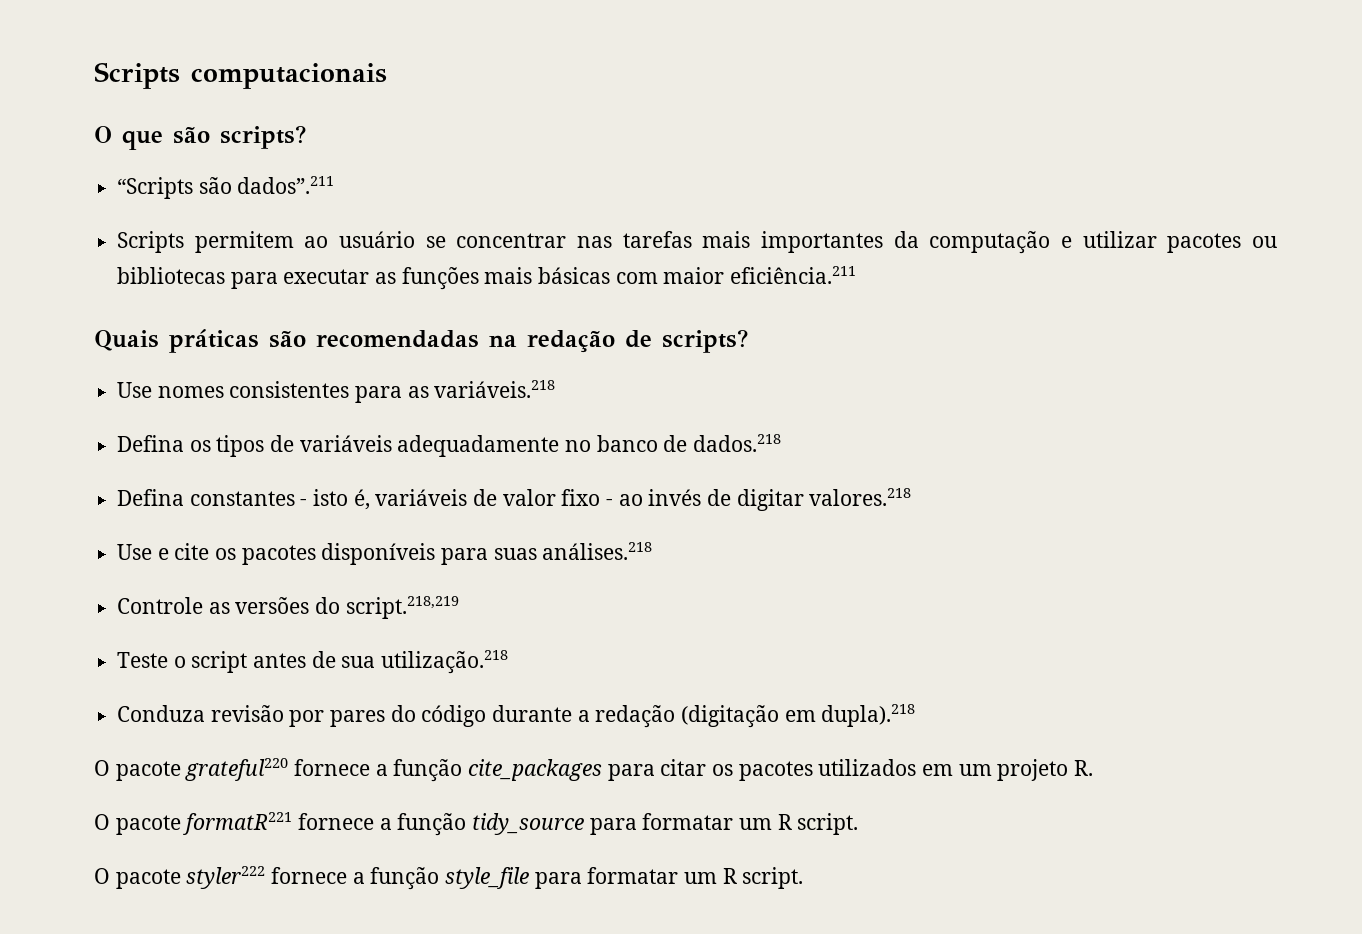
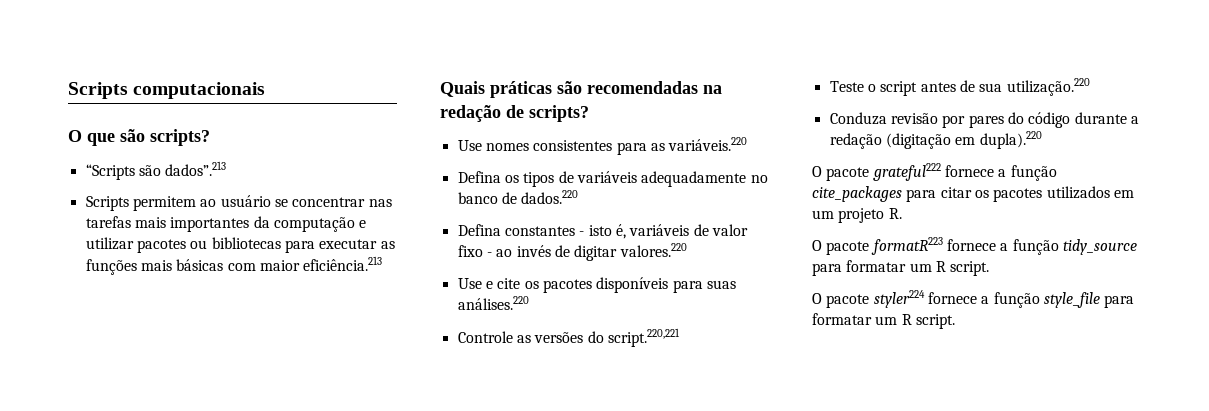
- “Scripts são dados”.211
+ “Scripts são dados”.213
- Scripts permitem ao usuário se concentrar nas tarefas mais importantes da computação e utilizar pacotes ou bibliotecas para executar as funções mais básicas com maior eficiência.211
+ Scripts permitem ao usuário se concentrar nas tarefas mais importantes da computação e utilizar pacotes ou bibliotecas para executar as funções mais básicas com maior eficiência.213
- Use nomes consistentes para as variáveis.218
+ Use nomes consistentes para as variáveis.220
- Defina os tipos de variáveis adequadamente no banco de dados.218
+ Defina os tipos de variáveis adequadamente no banco de dados.220
- Defina constantes - isto é, variáveis de valor fixo - ao invés de digitar valores.218
+ Defina constantes - isto é, variáveis de valor fixo - ao invés de digitar valores.220
- Use e cite os pacotes disponíveis para suas análises.218
+ Use e cite os pacotes disponíveis para suas análises.220
- Controle as versões do script.218,219
+ Controle as versões do script.220,221
- Teste o script antes de sua utilização.218
+ Teste o script antes de sua utilização.220
- Conduza revisão por pares do código durante a redação (digitação em dupla).218
- O pacote grateful220 fornece a função cite_packages para citar os pacotes utilizados em um projeto R.
+ Conduza revisão por pares do código durante a redação (digitação em dupla).220
+ O pacote grateful222 fornece a função cite_packages para citar os pacotes utilizados em um projeto R.
- O pacote formatR221 fornece a função tidy_source para formatar um R script.
+ O pacote formatR223 fornece a função tidy_source para formatar um R script.
- O pacote styler222 fornece a função style_file para formatar um R script.
+ O pacote styler224 fornece a função style_file para formatar um R script.

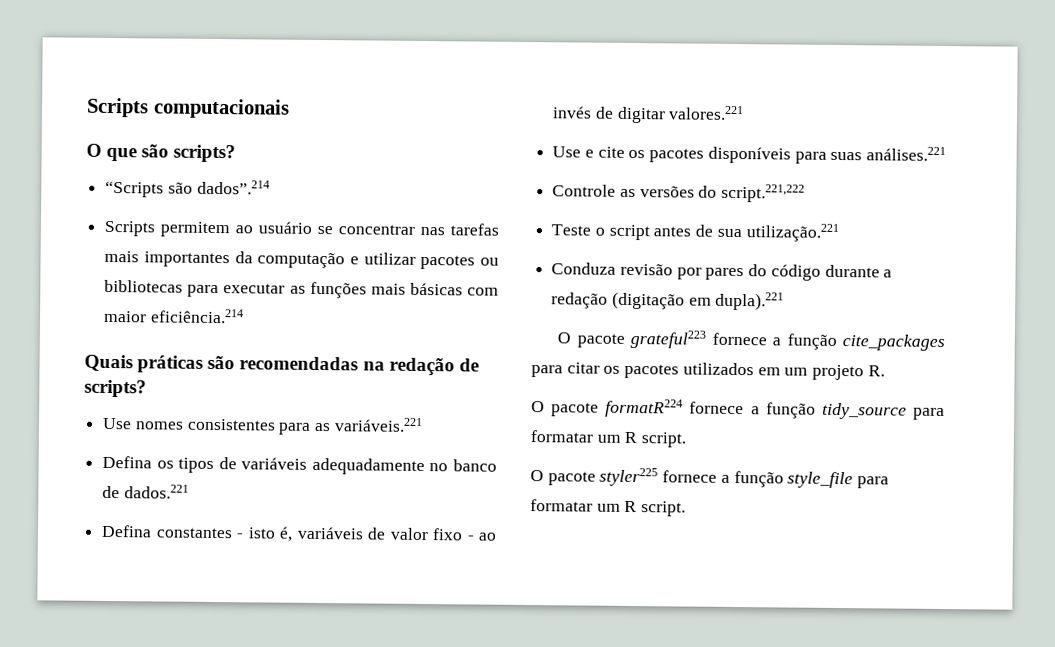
- “Scripts são dados”.213
+ “Scripts são dados”.214
- Scripts permitem ao usuário se concentrar nas tarefas mais importantes da computação e utilizar pacotes ou bibliotecas para executar as funções mais básicas com maior eficiência.213
+ Scripts permitem ao usuário se concentrar nas tarefas mais importantes da computação e utilizar pacotes ou bibliotecas para executar as funções mais básicas com maior eficiência.214
- Use nomes consistentes para as variáveis.220
+ Use nomes consistentes para as variáveis.221
- Defina os tipos de variáveis adequadamente no banco de dados.220
+ Defina os tipos de variáveis adequadamente no banco de dados.221
- Defina constantes - isto é, variáveis de valor fixo - ao invés de digitar valores.220
+ Defina constantes - isto é, variáveis de valor fixo - ao invés de digitar valores.221
- Use e cite os pacotes disponíveis para suas análises.220
+ Use e cite os pacotes disponíveis para suas análises.221
- Controle as versões do script.220,221
+ Controle as versões do script.221,222
- Teste o script antes de sua utilização.220
+ Teste o script antes de sua utilização.221
- Conduza revisão por pares do código durante a redação (digitação em dupla).220
- O pacote grateful222 fornece a função cite_packages para citar os pacotes utilizados em um projeto R.
+ Conduza revisão por pares do código durante a redação (digitação em dupla).221
+ O pacote grateful223 fornece a função cite_packages para citar os pacotes utilizados em um projeto R.
- O pacote formatR223 fornece a função tidy_source para formatar um R script.
+ O pacote formatR224 fornece a função tidy_source para formatar um R script.
- O pacote styler224 fornece a função style_file para formatar um R script.
+ O pacote styler225 fornece a função style_file para formatar um R script.

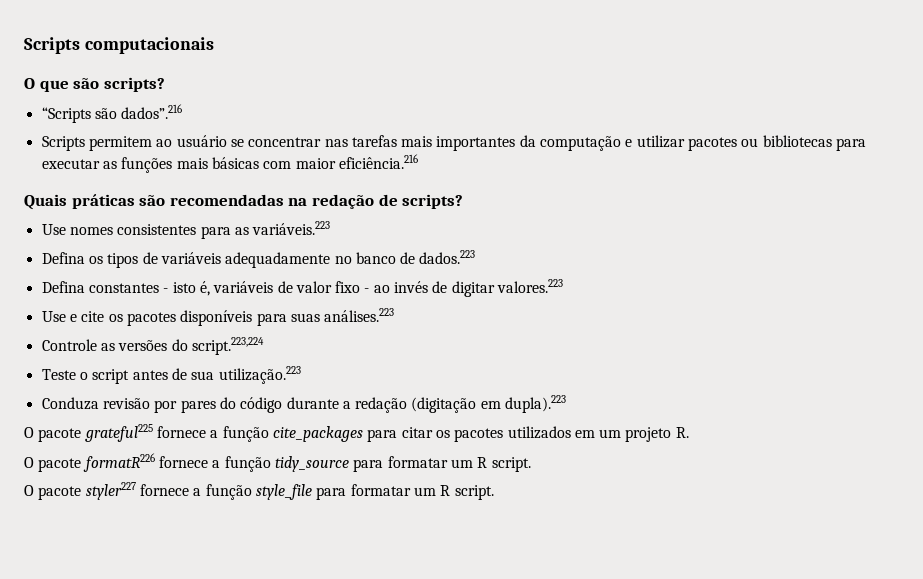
- “Scripts são dados”.214
+ “Scripts são dados”.216
- Scripts permitem ao usuário se concentrar nas tarefas mais importantes da computação e utilizar pacotes ou bibliotecas para executar as funções mais básicas com maior eficiência.214
+ Scripts permitem ao usuário se concentrar nas tarefas mais importantes da computação e utilizar pacotes ou bibliotecas para executar as funções mais básicas com maior eficiência.216
- Use nomes consistentes para as variáveis.221
+ Use nomes consistentes para as variáveis.223
- Defina os tipos de variáveis adequadamente no banco de dados.221
+ Defina os tipos de variáveis adequadamente no banco de dados.223
- Defina constantes - isto é, variáveis de valor fixo - ao invés de digitar valores.221
+ Defina constantes - isto é, variáveis de valor fixo - ao invés de digitar valores.223
- Use e cite os pacotes disponíveis para suas análises.221
+ Use e cite os pacotes disponíveis para suas análises.223
- Controle as versões do script.221,222
+ Controle as versões do script.223,224
- Teste o script antes de sua utilização.221
+ Teste o script antes de sua utilização.223
- Conduza revisão por pares do código durante a redação (digitação em dupla).221
- O pacote grateful223 fornece a função cite_packages para citar os pacotes utilizados em um projeto R.
+ Conduza revisão por pares do código durante a redação (digitação em dupla).223
+ O pacote grateful225 fornece a função cite_packages para citar os pacotes utilizados em um projeto R.
- O pacote formatR224 fornece a função tidy_source para formatar um R script.
+ O pacote formatR226 fornece a função tidy_source para formatar um R script.
- O pacote styler225 fornece a função style_file para formatar um R script.
+ O pacote styler227 fornece a função style_file para formatar um R script.

